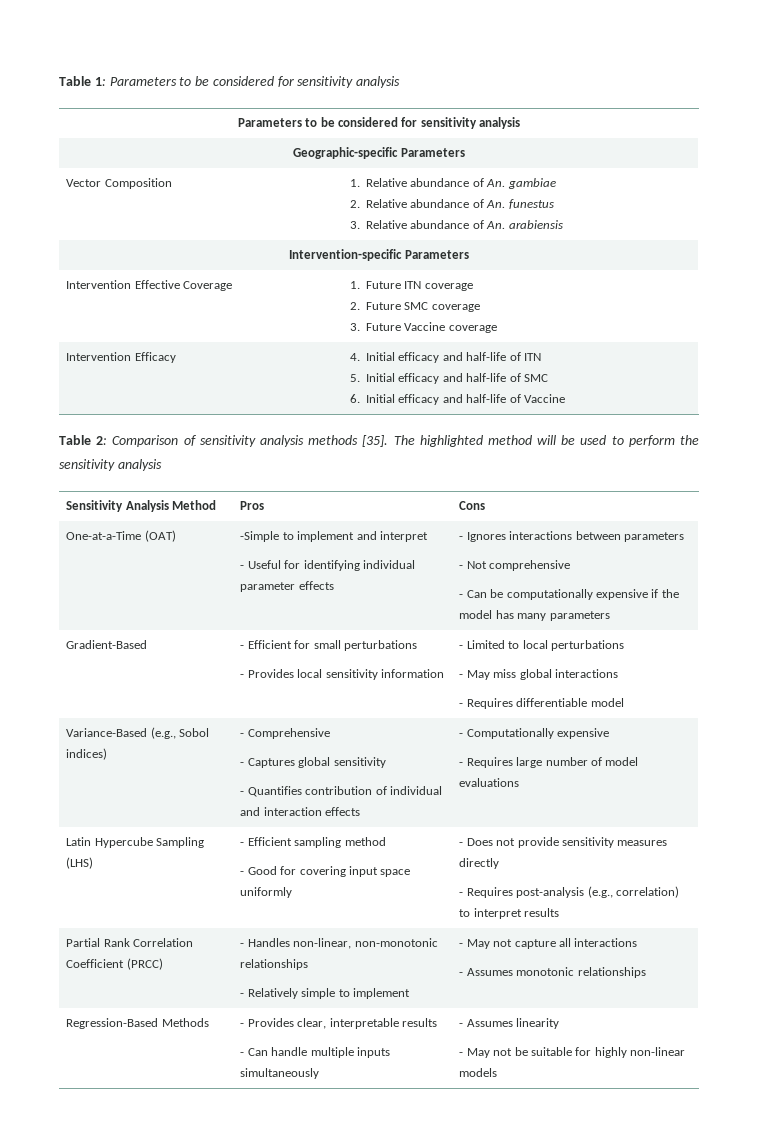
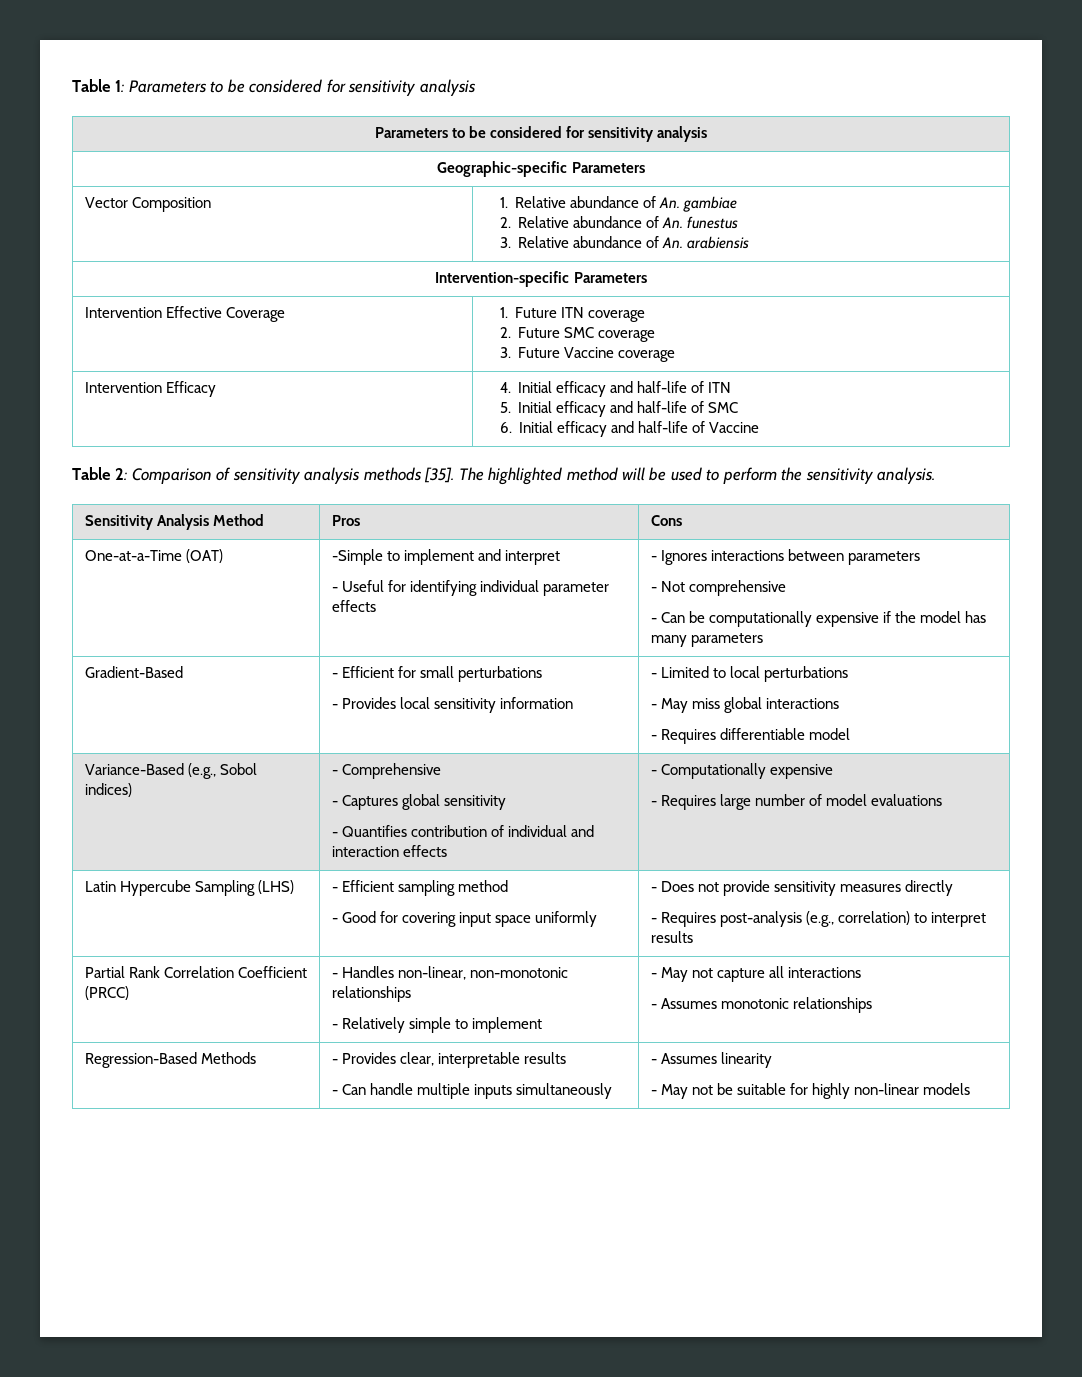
- The highlighted method will be used to perform the sensitivity analysis
+ The highlighted method will be used to perform the sensitivity analysis.

